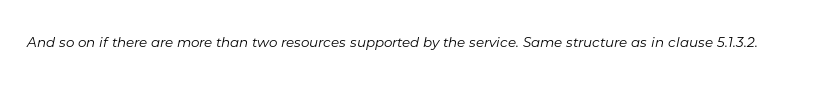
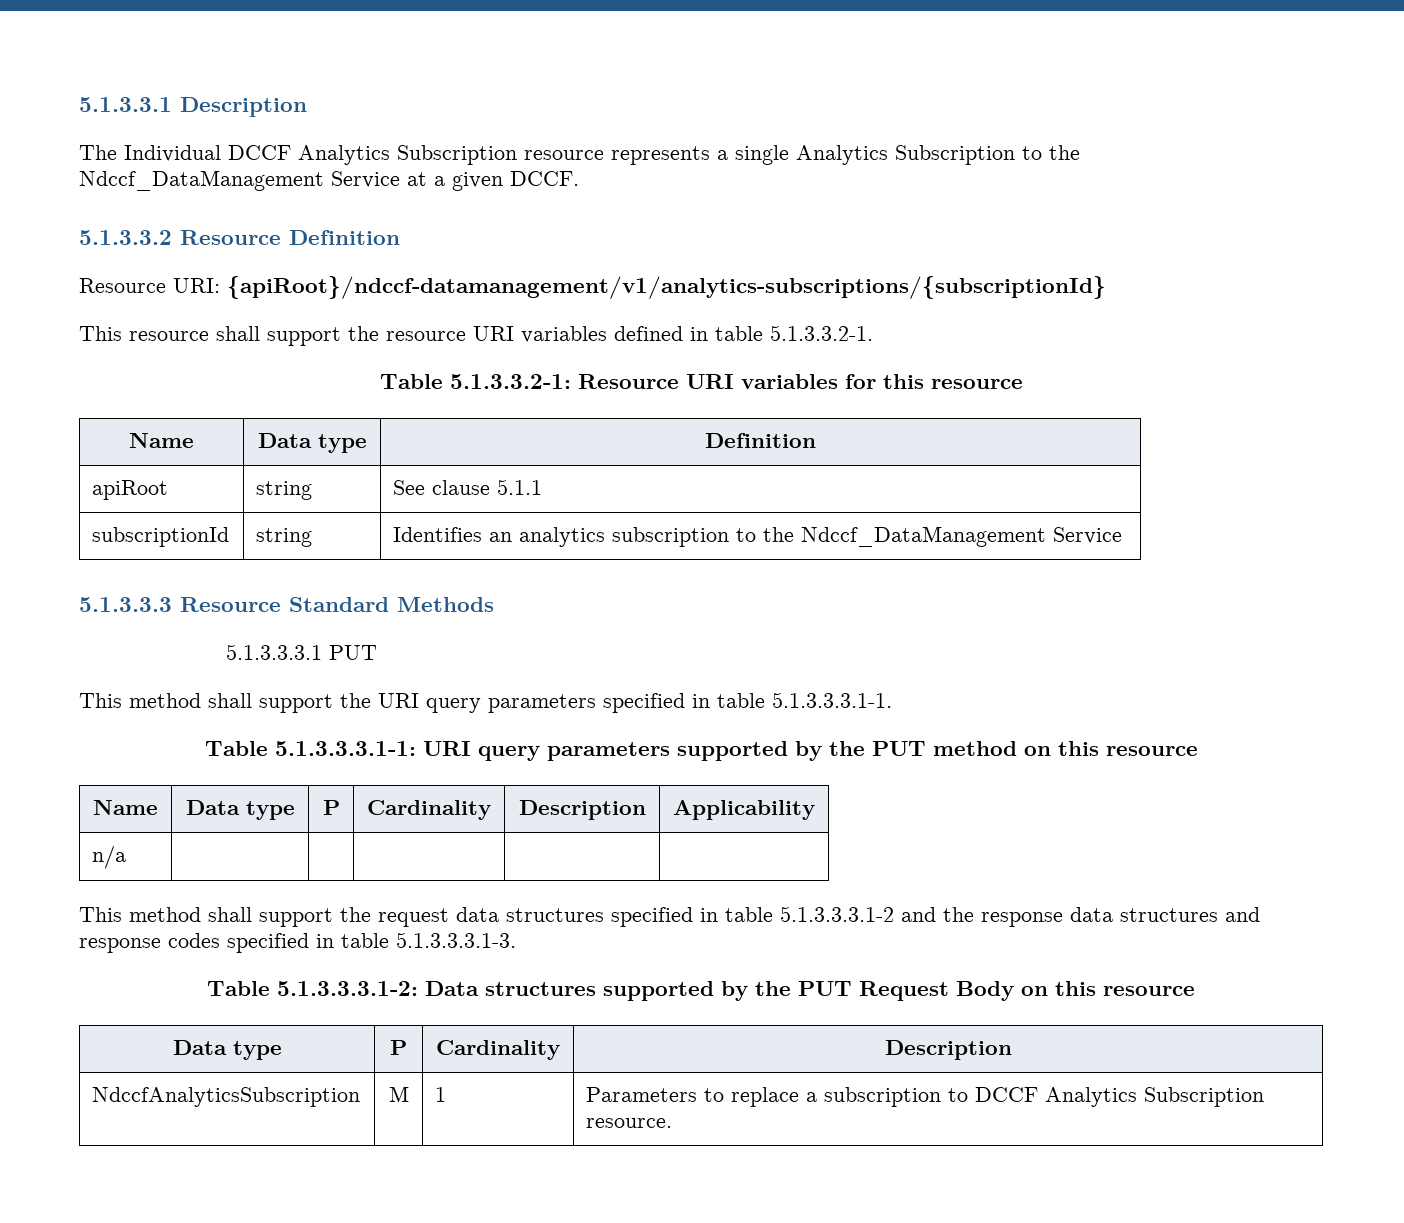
- And so on if there are more than two resources supported by the service. Same structure as in clause 5.1.3.2.
+ 5.1.3.3.1 Description
+ The Individual DCCF Analytics Subscription resource represents a single Analytics Subscription to the Ndccf_DataManagement Service at a given DCCF.
+ 5.1.3.3.2 Resource Definition
+ Resource URI: {apiRoot}/ndccf-datamanagement/v1/analytics-subscriptions/{subscriptionId}
+ This resource shall support the resource URI variables defined in table 5.1.3.3.2-1.
+ Table 5.1.3.3.2-1: Resource URI variables for this resource
+ Name | Data type | Definition
+ apiRoot | string | See clause 5.1.1
+ subscriptionId | string | Identifies an analytics subscription to the Ndccf_DataManagement Service
+ 5.1.3.3.3 Resource Standard Methods
+ 5.1.3.3.3.1 PUT
+ This method shall support the URI query parameters specified in table 5.1.3.3.3.1-1.
+ Table 5.1.3.3.3.1-1: URI query parameters supported by the PUT method on this resource
+ Name | Data type | P | Cardinality | Description | Applicability
+ n/a | | | | |
+ This method shall support the request data structures specified in table 5.1.3.3.3.1-2 and the response data structures and response codes specified in table 5.1.3.3.3.1-3.
+ Table 5.1.3.3.3.1-2: Data structures supported by the PUT Request Body on this resource
+ Data type | P | Cardinality | Description
+ NdccfAnalyticsSubscription | M | 1 | Parameters to replace a subscription to DCCF Analytics Subscription resource.

